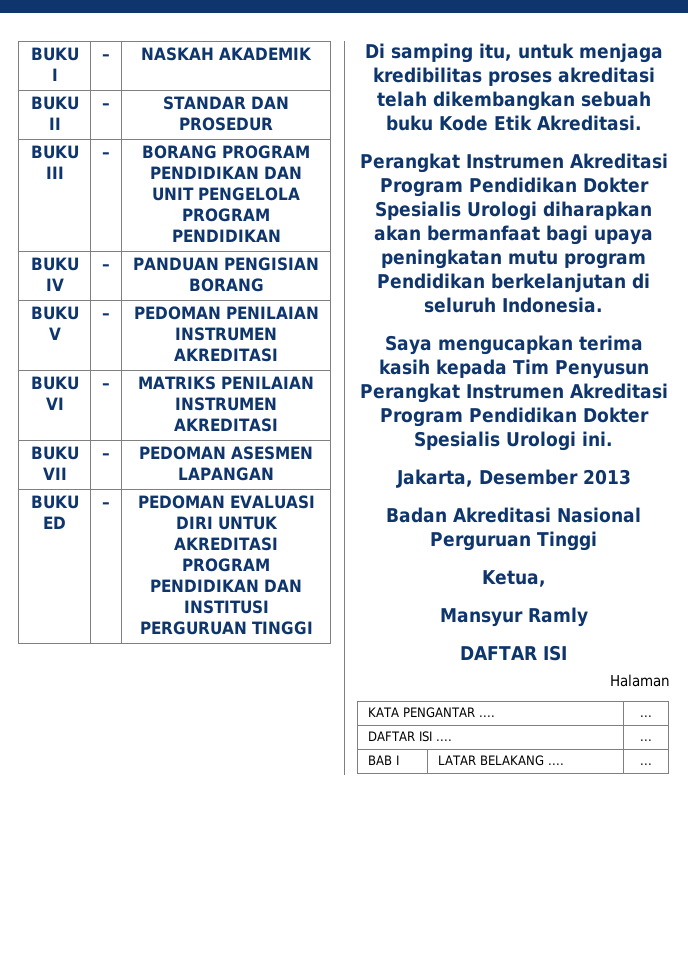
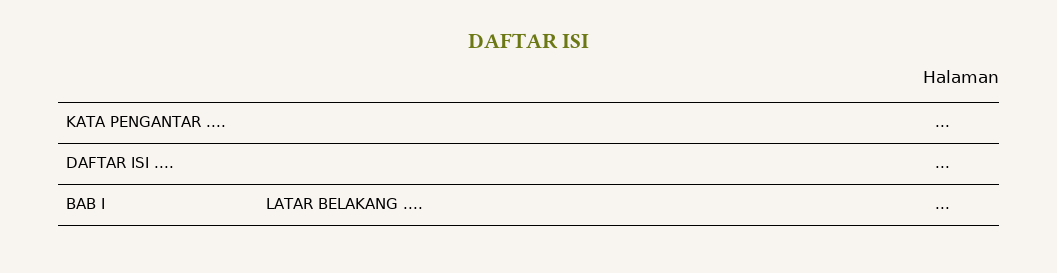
- BUKU I | – | NASKAH AKADEMIK
- BUKU II | – | STANDAR DAN PROSEDUR
- BUKU III | – | BORANG PROGRAM PENDIDIKAN DAN UNIT PENGELOLA PROGRAM PENDIDIKAN
- BUKU IV | – | PANDUAN PENGISIAN BORANG
- BUKU V | – | PEDOMAN PENILAIAN INSTRUMEN AKREDITASI
- BUKU VI | – | MATRIKS PENILAIAN INSTRUMEN AKREDITASI
- BUKU VII | – | PEDOMAN ASESMEN LAPANGAN
- BUKU ED | – | PEDOMAN EVALUASI DIRI UNTUK AKREDITASI PROGRAM PENDIDIKAN DAN INSTITUSI PERGURUAN TINGGI
- Di samping itu, untuk menjaga kredibilitas proses akreditasi telah dikembangkan sebuah buku Kode Etik Akreditasi.
- Perangkat Instrumen Akreditasi Program Pendidikan Dokter Spesialis Urologi diharapkan akan bermanfaat bagi upaya peningkatan mutu program Pendidikan berkelanjutan di seluruh Indonesia.
- Saya mengucapkan terima kasih kepada Tim Penyusun Perangkat Instrumen Akreditasi Program Pendidikan Dokter Spesialis Urologi ini.
- Jakarta, Desember 2013
- Badan Akreditasi Nasional Perguruan Tinggi
- Ketua,
- Mansyur Ramly

